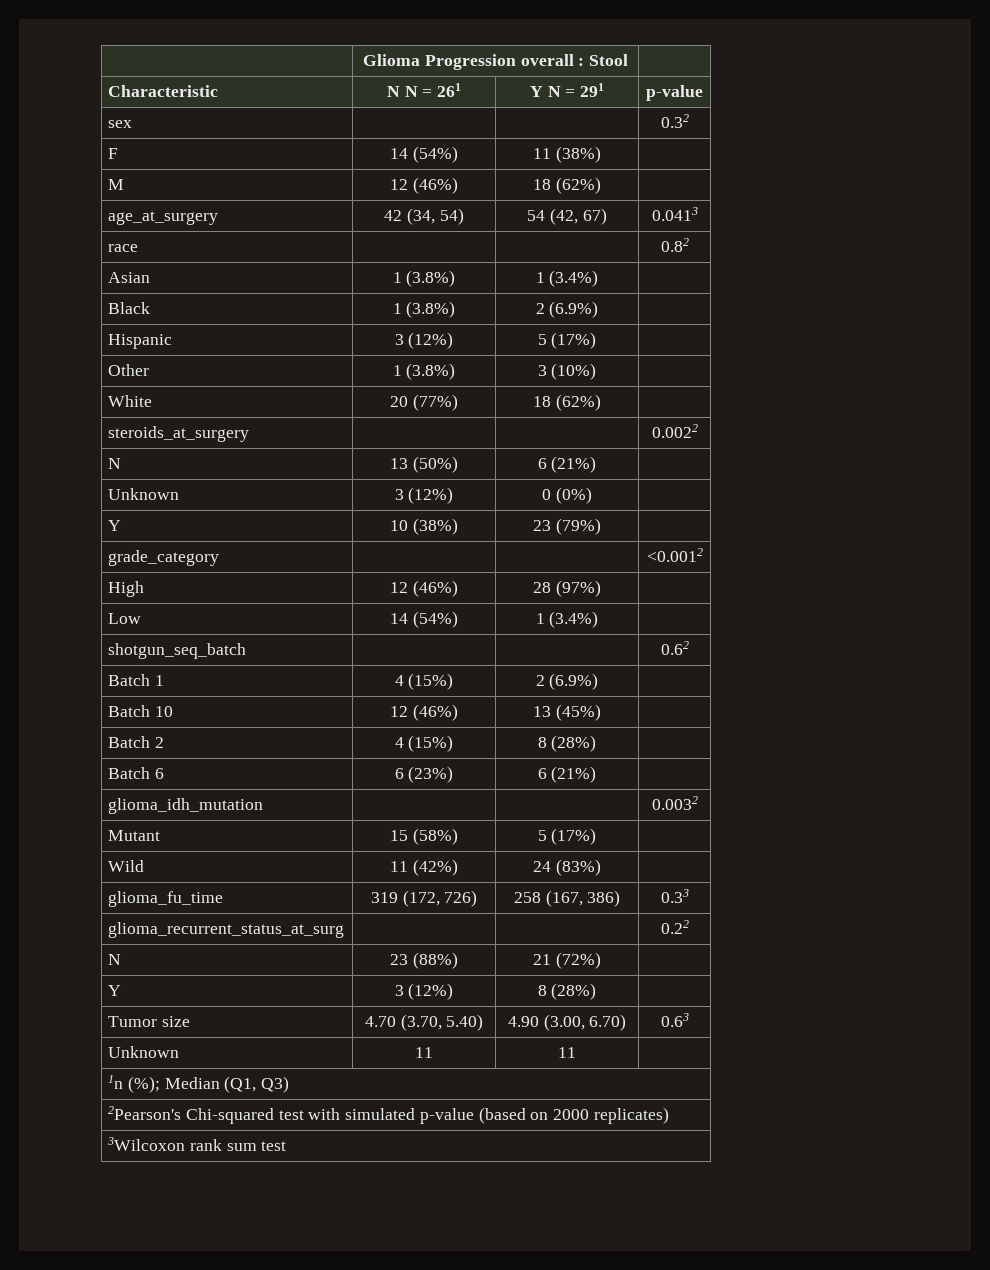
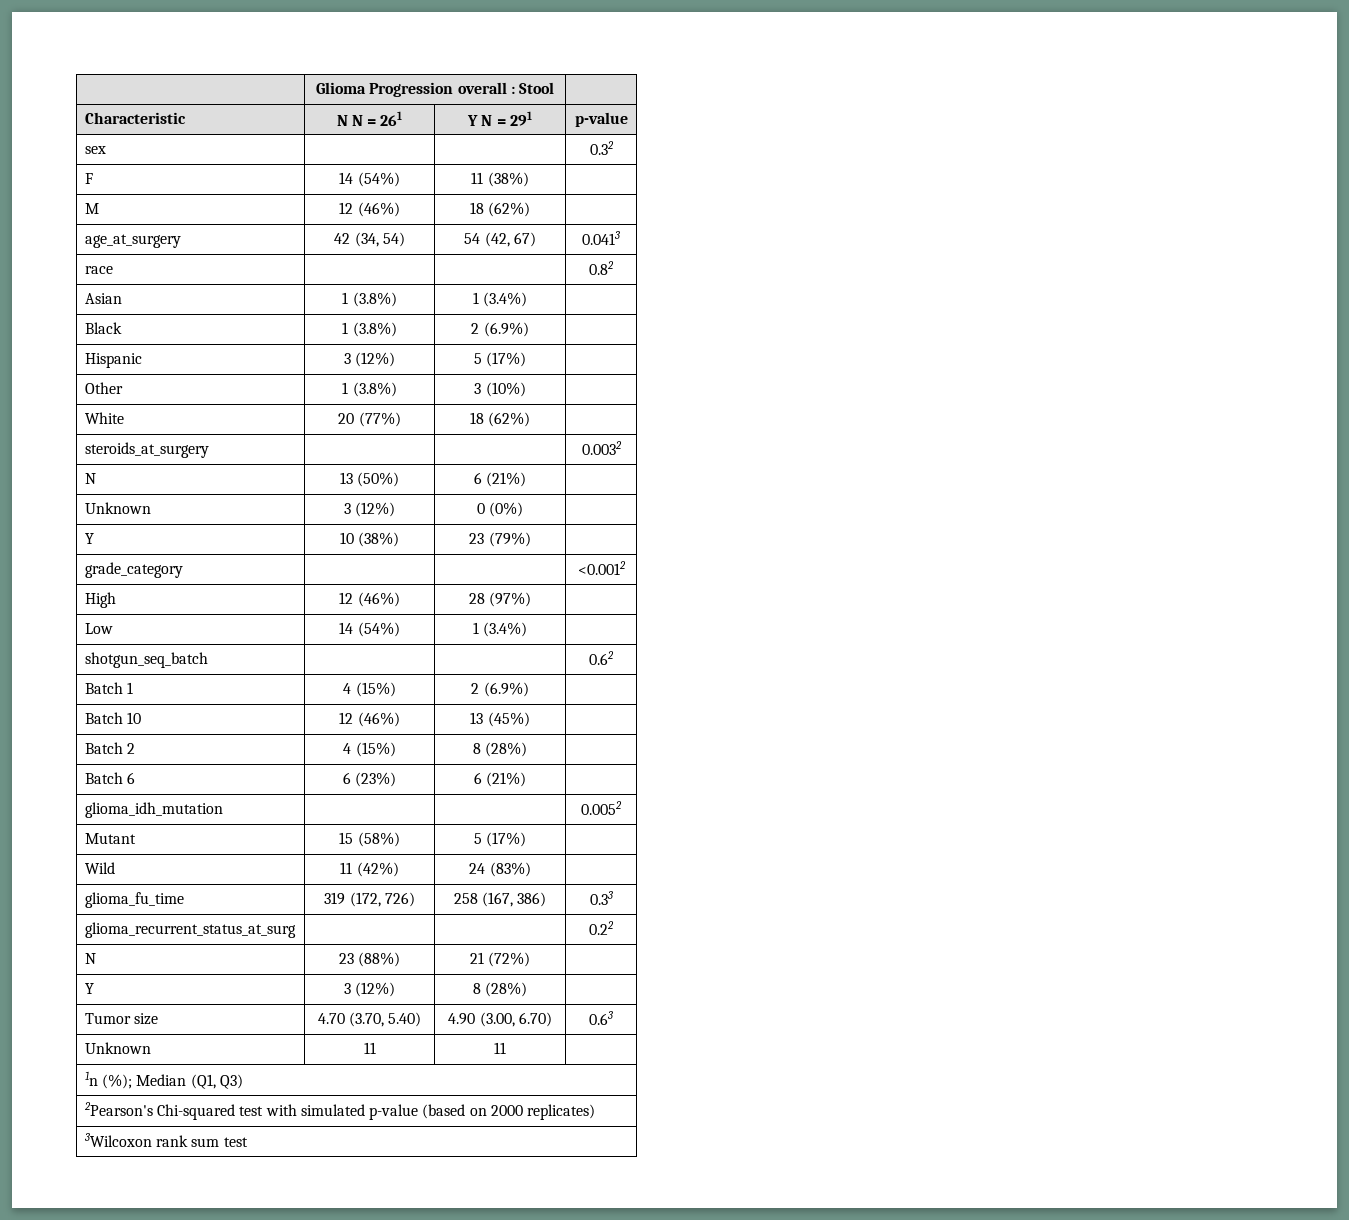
- steroids_at_surgery | | | 0.0022
+ steroids_at_surgery | | | 0.0032
- glioma_idh_mutation | | | 0.0032
+ glioma_idh_mutation | | | 0.0052

